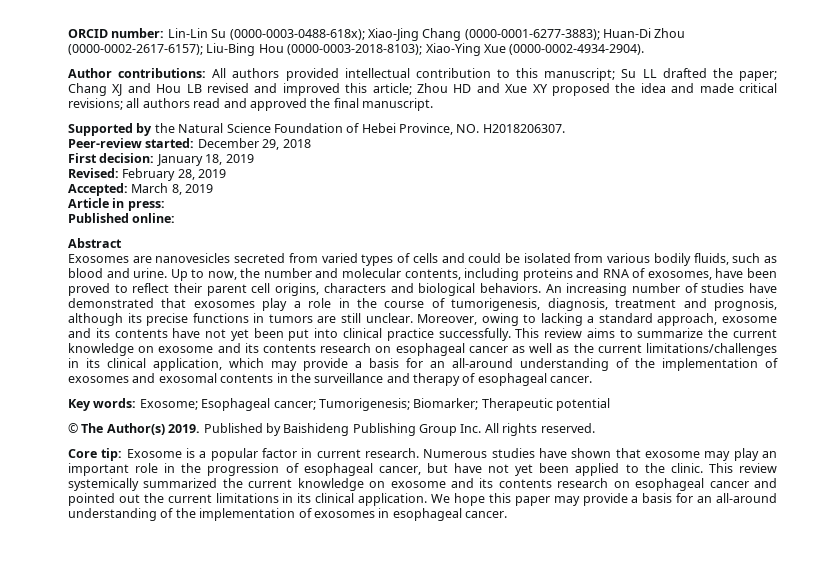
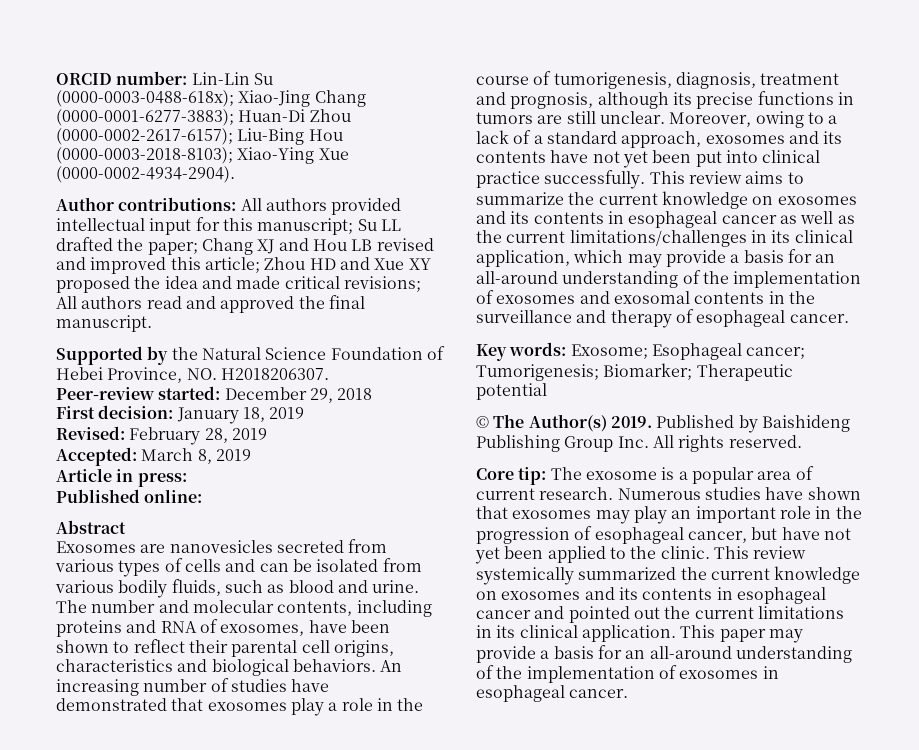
- Author contributions: All authors provided intellectual contribution to this manuscript; Su LL drafted the paper; Chang XJ and Hou LB revised and improved this article; Zhou HD and Xue XY proposed the idea and made critical revisions; all authors read and approved the final manuscript.
+ Author contributions: All authors provided intellectual input for this manuscript; Su LL drafted the paper; Chang XJ and Hou LB revised and improved this article; Zhou HD and Xue XY proposed the idea and made critical revisions; All authors read and approved the final manuscript.
- Exosomes are nanovesicles secreted from varied types of cells and could be isolated from various bodily fluids, such as blood and urine.
+ Exosomes are nanovesicles secreted from various types of cells and can be isolated from various bodily fluids, such as blood and urine.
- Up to now, the number and molecular contents, including proteins and RNA of exosomes, have been proved to reflect their parent cell origins, characters and biological behaviors.
+ The number and molecular contents, including proteins and RNA of exosomes, have been shown to reflect their parental cell origins, characteristics and biological behaviors.
- Moreover, owing to lacking a standard approach, exosome and its contents have not yet been put into clinical practice successfully.
+ Moreover, owing to a lack of a standard approach, exosomes and its contents have not yet been put into clinical practice successfully.
- This review aims to summarize the current knowledge on exosome and its contents research on esophageal cancer as well as the current limitations/challenges in its clinical application, which may provide a basis for an all-around understanding of the implementation of exosomes and exosomal contents in the surveillance and therapy of esophageal cancer.
+ This review aims to summarize the current knowledge on exosomes and its contents in esophageal cancer as well as the current limitations/challenges in its clinical application, which may provide a basis for an all-around understanding of the implementation of exosomes and exosomal contents in the surveillance and therapy of esophageal cancer.
- Core tip: Exosome is a popular factor in current research.
+ Core tip: The exosome is a popular area of current research.
- Numerous studies have shown that exosome may play an important role in the progression of esophageal cancer, but have not yet been applied to the clinic.
+ Numerous studies have shown that exosomes may play an important role in the progression of esophageal cancer, but have not yet been applied to the clinic.
- This review systemically summarized the current knowledge on exosome and its contents research on esophageal cancer and pointed out the current limitations in its clinical application.
+ This review systemically summarized the current knowledge on exosomes and its contents in esophageal cancer and pointed out the current limitations in its clinical application.
- We hope this paper may provide a basis for an all-around understanding of the implementation of exosomes in esophageal cancer.
+ This paper may provide a basis for an all-around understanding of the implementation of exosomes in esophageal cancer.

